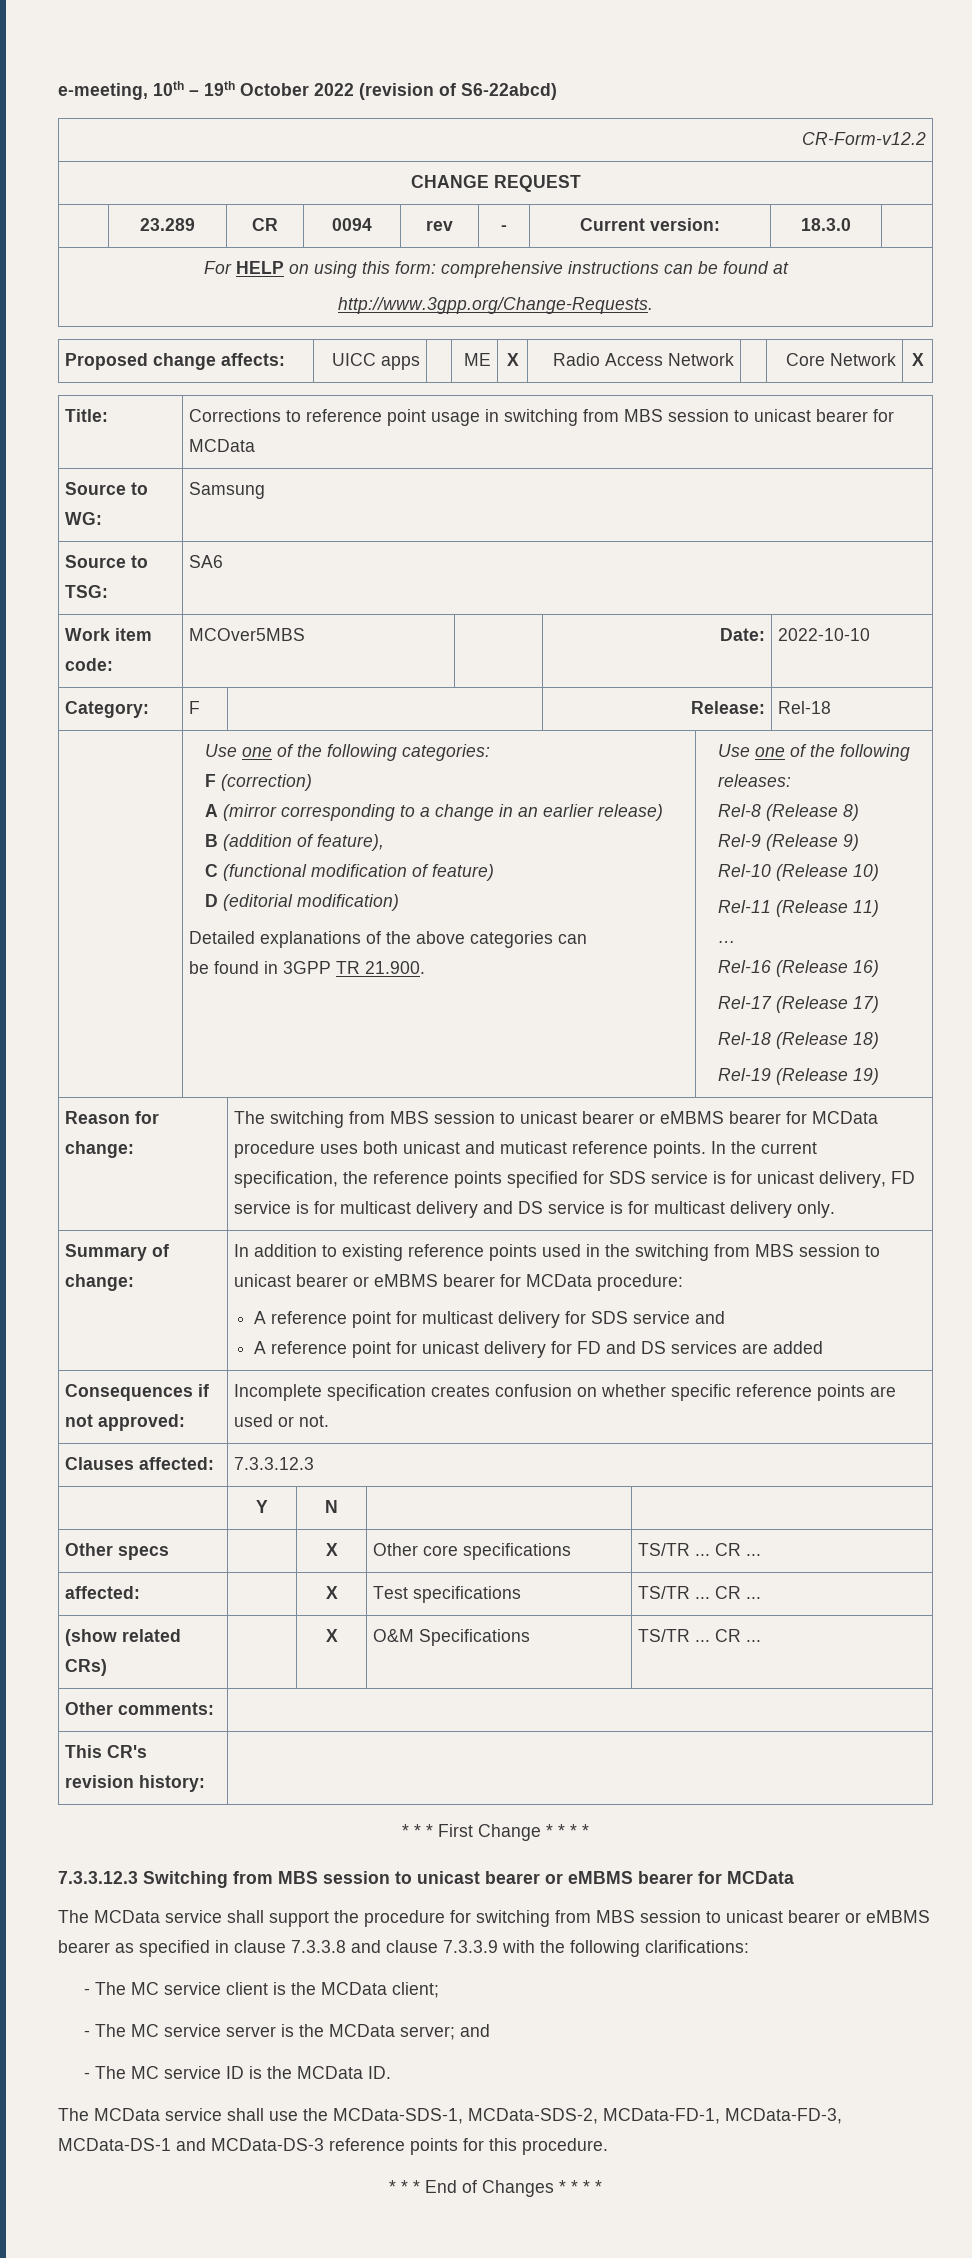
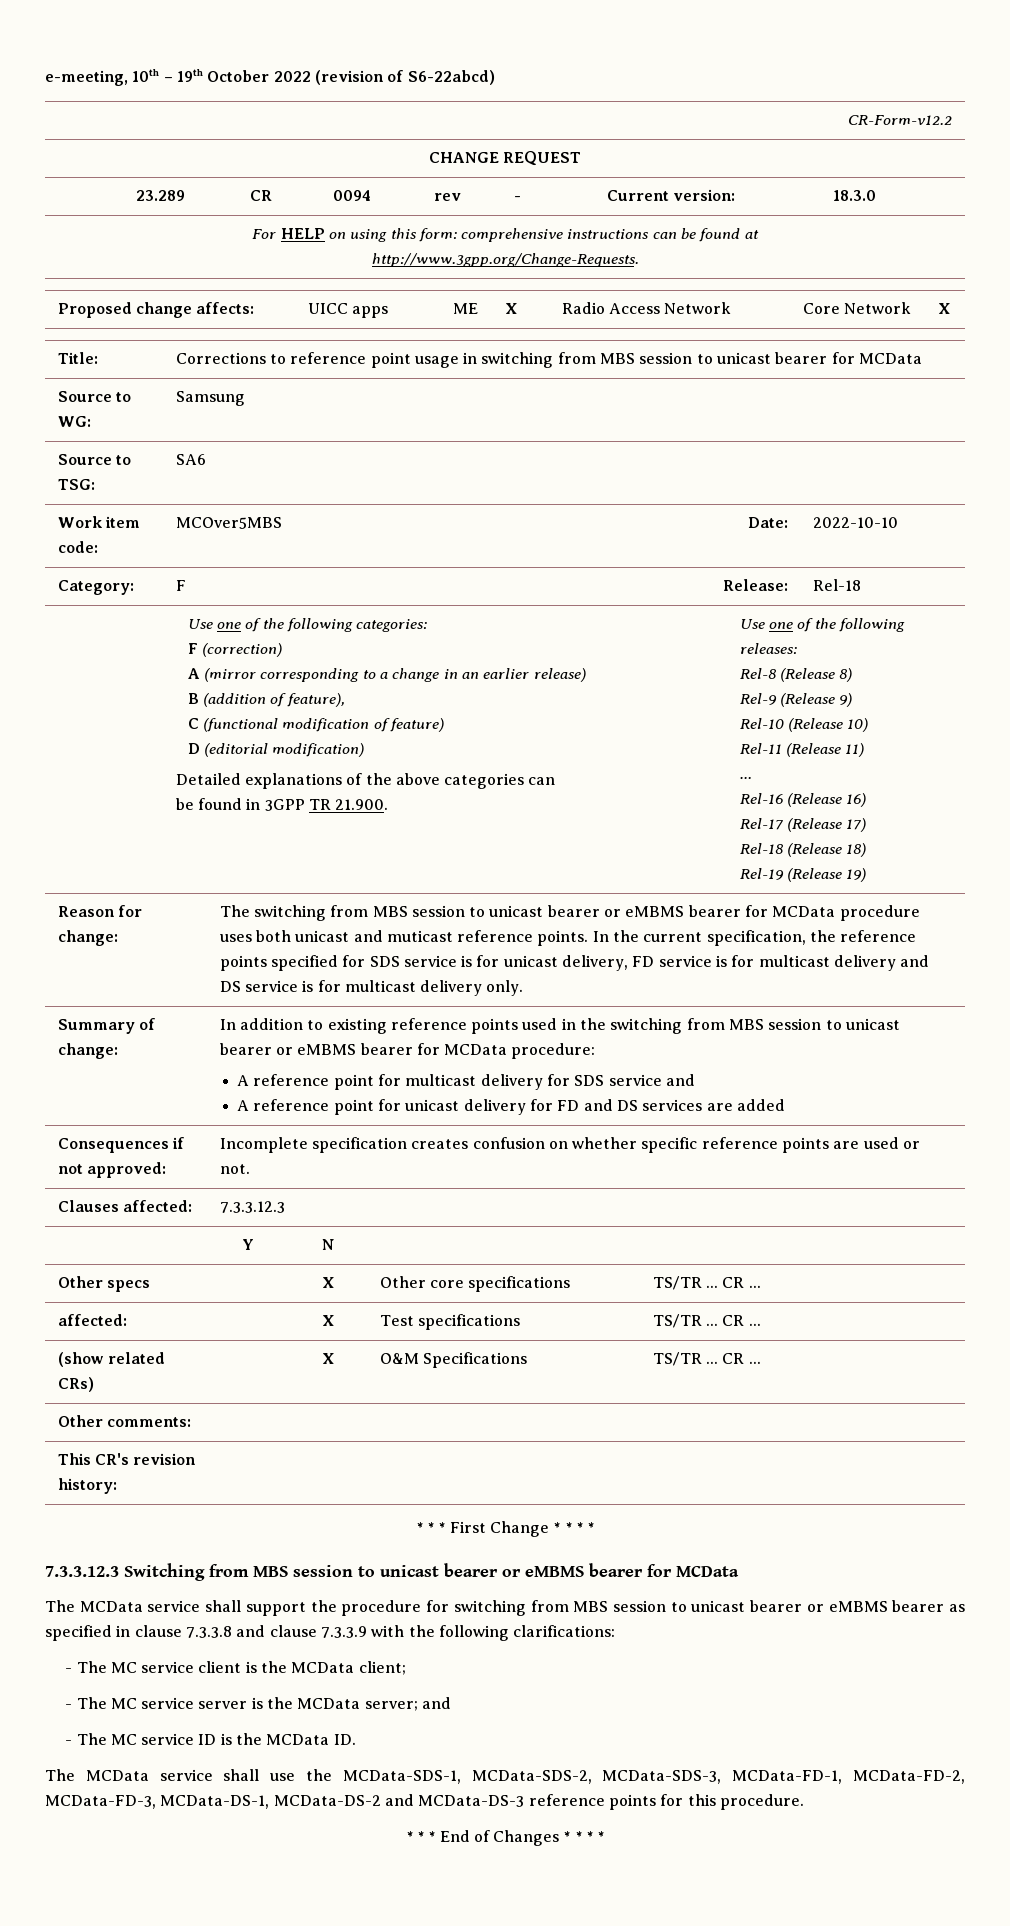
- The MCData service shall use the MCData-SDS-1, MCData-SDS-2, MCData-FD-1, MCData-FD-3, MCData-DS-1 and MCData-DS-3 reference points for this procedure.
+ The MCData service shall use the MCData-SDS-1, MCData-SDS-2, MCData-SDS-3, MCData-FD-1, MCData-FD-2, MCData-FD-3, MCData-DS-1, MCData-DS-2 and MCData-DS-3 reference points for this procedure.

